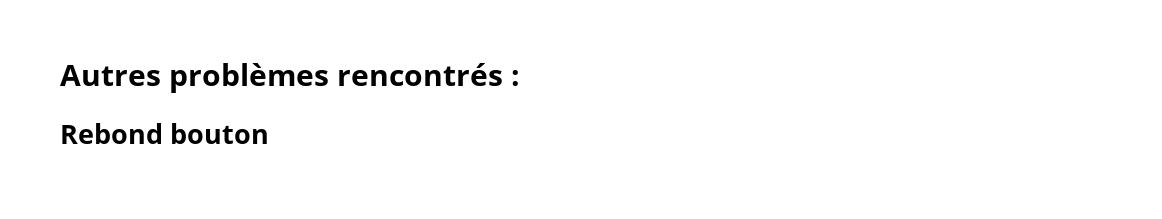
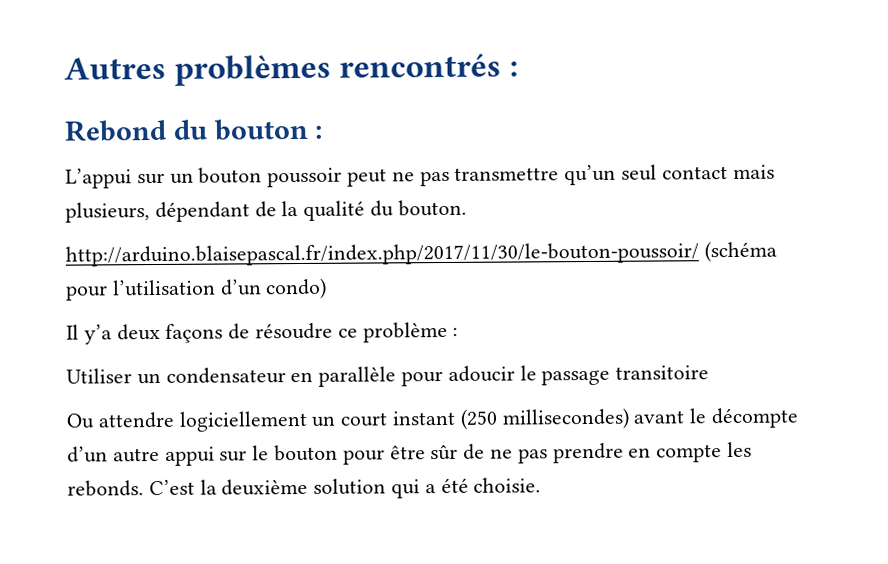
- Rebond bouton
+ Rebond du bouton :
+ L’appui sur un bouton poussoir peut ne pas transmettre qu’un seul contact mais plusieurs, dépendant de la qualité du bouton.
+ http://arduino.blaisepascal.fr/index.php/2017/11/30/le-bouton-poussoir/ (schéma pour l’utilisation d’un condo)
+ Il y’a deux façons de résoudre ce problème :
+ Utiliser un condensateur en parallèle pour adoucir le passage transitoire
+ Ou attendre logiciellement un court instant (250 millisecondes) avant le décompte d’un autre appui sur le bouton pour être sûr de ne pas prendre en compte les rebonds. C’est la deuxième solution qui a été choisie.

